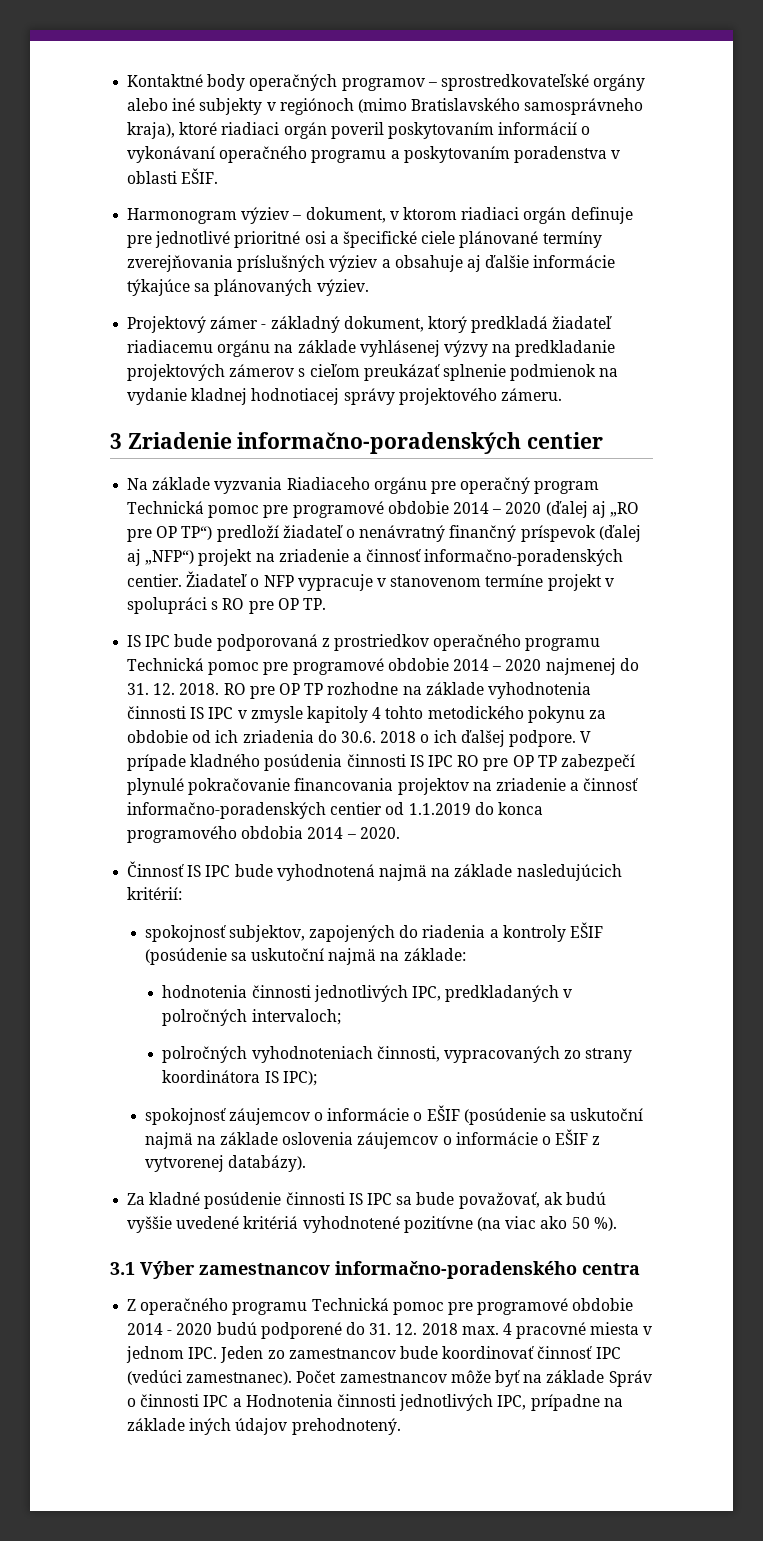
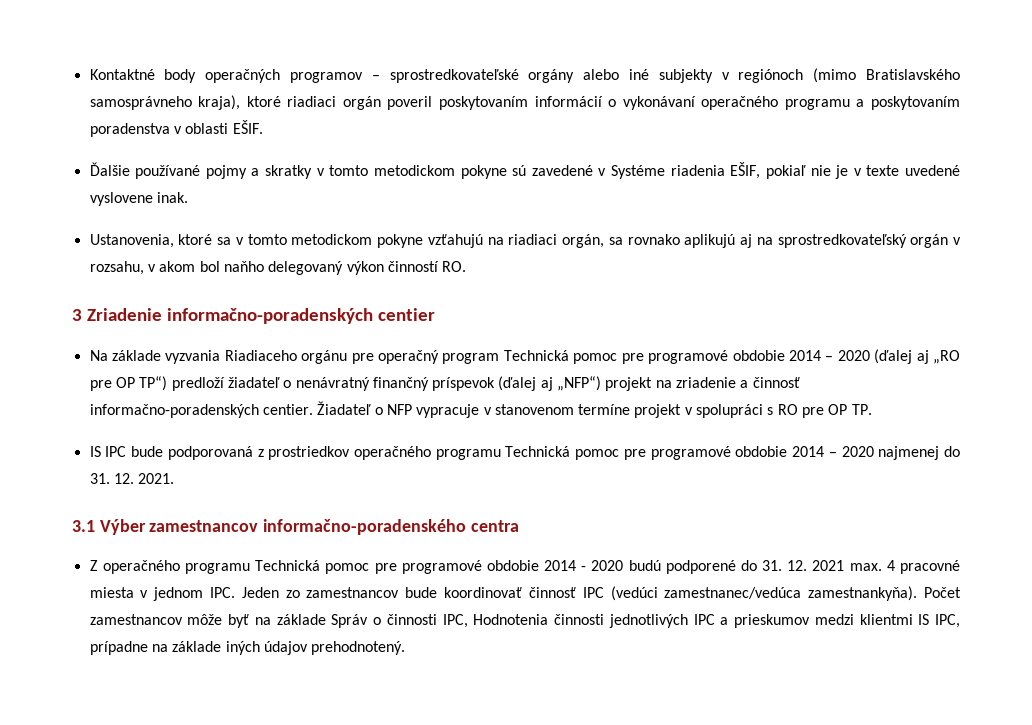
- Harmonogram výziev – dokument, v ktorom riadiaci orgán definuje pre jednotlivé prioritné osi a špecifické ciele plánované termíny zverejňovania príslušných výziev a obsahuje aj ďalšie informácie týkajúce sa plánovaných výziev.
- Projektový zámer - základný dokument, ktorý predkladá žiadateľ riadiacemu orgánu na základe vyhlásenej výzvy na predkladanie projektových zámerov s cieľom preukázať splnenie podmienok na vydanie kladnej hodnotiacej správy projektového zámeru.
+ Ďalšie používané pojmy a skratky v tomto metodickom pokyne sú zavedené v Systéme riadenia EŠIF, pokiaľ nie je v texte uvedené vyslovene inak.
+ Ustanovenia, ktoré sa v tomto metodickom pokyne vzťahujú na riadiaci orgán, sa rovnako aplikujú aj na sprostredkovateľský orgán v rozsahu, v akom bol naňho delegovaný výkon činností RO.
- IS IPC bude podporovaná z prostriedkov operačného programu Technická pomoc pre programové obdobie 2014 – 2020 najmenej do 31. 12. 2018. RO pre OP TP rozhodne na základe vyhodnotenia činnosti IS IPC v zmysle kapitoly 4 tohto metodického pokynu za obdobie od ich zriadenia do 30.6. 2018 o ich ďalšej podpore. V prípade kladného posúdenia činnosti IS IPC RO pre OP TP zabezpečí plynulé pokračovanie financovania projektov na zriadenie a činnosť informačno-poradenských centier od 1.1.2019 do konca programového obdobia 2014 – 2020.
- Činnosť IS IPC bude vyhodnotená najmä na základe nasledujúcich kritérií:
- spokojnosť subjektov, zapojených do riadenia a kontroly EŠIF (posúdenie sa uskutoční najmä na základe:
- hodnotenia činnosti jednotlivých IPC, predkladaných v polročných intervaloch;
- polročných vyhodnoteniach činnosti, vypracovaných zo strany koordinátora IS IPC);
- spokojnosť záujemcov o informácie o EŠIF (posúdenie sa uskutoční najmä na základe oslovenia záujemcov o informácie o EŠIF z vytvorenej databázy).
- Za kladné posúdenie činnosti IS IPC sa bude považovať, ak budú vyššie uvedené kritériá vyhodnotené pozitívne (na viac ako 50 %).
+ IS IPC bude podporovaná z prostriedkov operačného programu Technická pomoc pre programové obdobie 2014 – 2020 najmenej do 31. 12. 2021.
- Z operačného programu Technická pomoc pre programové obdobie 2014 - 2020 budú podporené do 31. 12. 2018 max. 4 pracovné miesta v jednom IPC. Jeden zo zamestnancov bude koordinovať činnosť IPC (vedúci zamestnanec).
+ Z operačného programu Technická pomoc pre programové obdobie 2014 - 2020 budú podporené do 31. 12. 2021 max. 4 pracovné miesta v jednom IPC. Jeden zo zamestnancov bude koordinovať činnosť IPC (vedúci zamestnanec/vedúca zamestnankyňa).
- Počet zamestnancov môže byť na základe Správ o činnosti IPC a Hodnotenia činnosti jednotlivých IPC, prípadne na základe iných údajov prehodnotený.
+ Počet zamestnancov môže byť na základe Správ o činnosti IPC, Hodnotenia činnosti jednotlivých IPC a prieskumov medzi klientmi IS IPC, prípadne na základe iných údajov prehodnotený.

